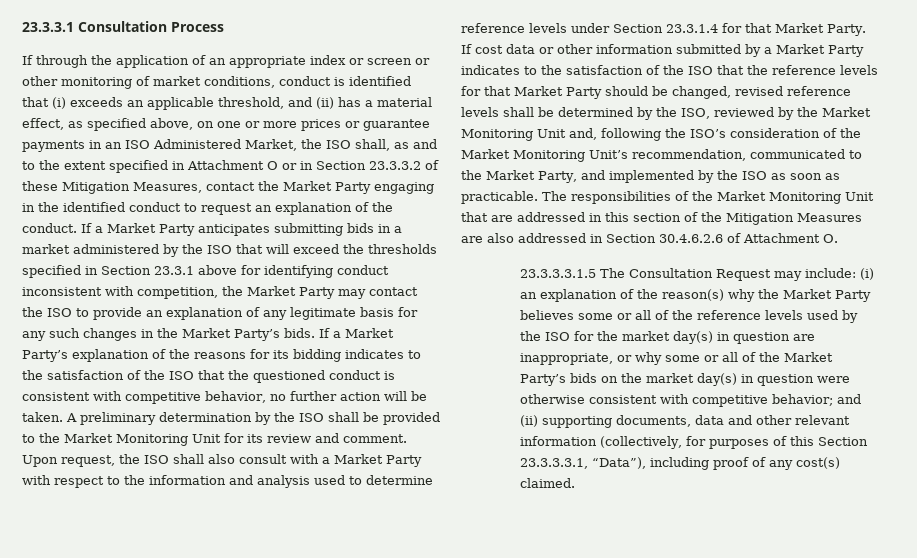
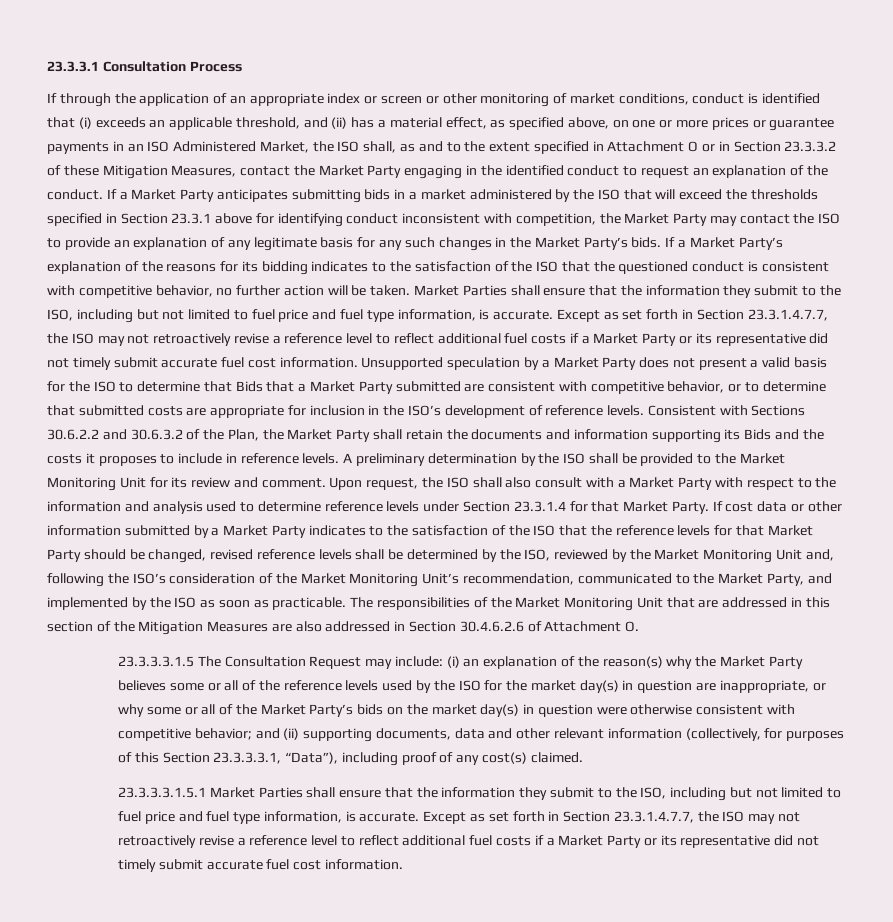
+ Market Parties shall ensure that the information they submit to the ISO, including but not limited to fuel price and fuel type information, is accurate. Except as set forth in Section 23.3.1.4.7.7, the ISO may not retroactively revise a reference level to reflect additional fuel costs if a Market Party or its representative did not timely submit accurate fuel cost information. Unsupported speculation by a Market Party does not present a valid basis for the ISO to determine that Bids that a Market Party submitted are consistent with competitive behavior, or to determine that submitted costs are appropriate for inclusion in the ISO’s development of reference levels. Consistent with Sections 30.6.2.2 and 30.6.3.2 of the Plan, the Market Party shall retain the documents and information supporting its Bids and the costs it proposes to include in reference levels.
+ 23.3.3.3.1.5.1 Market Parties shall ensure that the information they submit to the ISO, including but not limited to fuel price and fuel type information, is accurate. Except as set forth in Section 23.3.1.4.7.7, the ISO may not retroactively revise a reference level to reflect additional fuel costs if a Market Party or its representative did not timely submit accurate fuel cost information.

